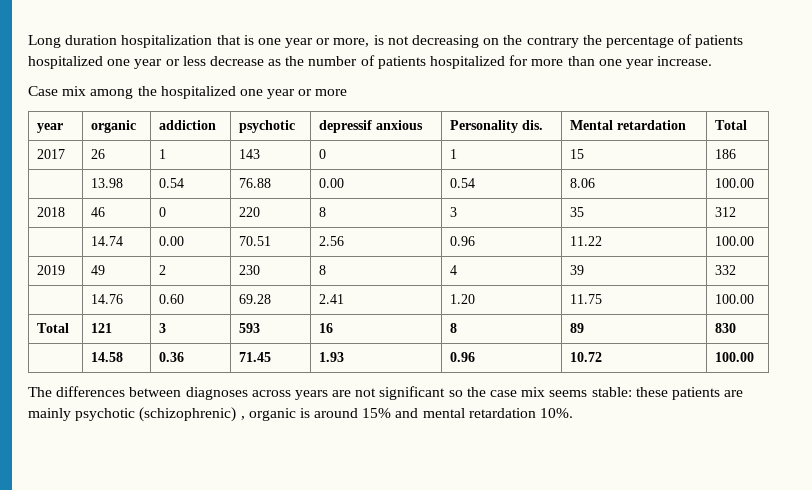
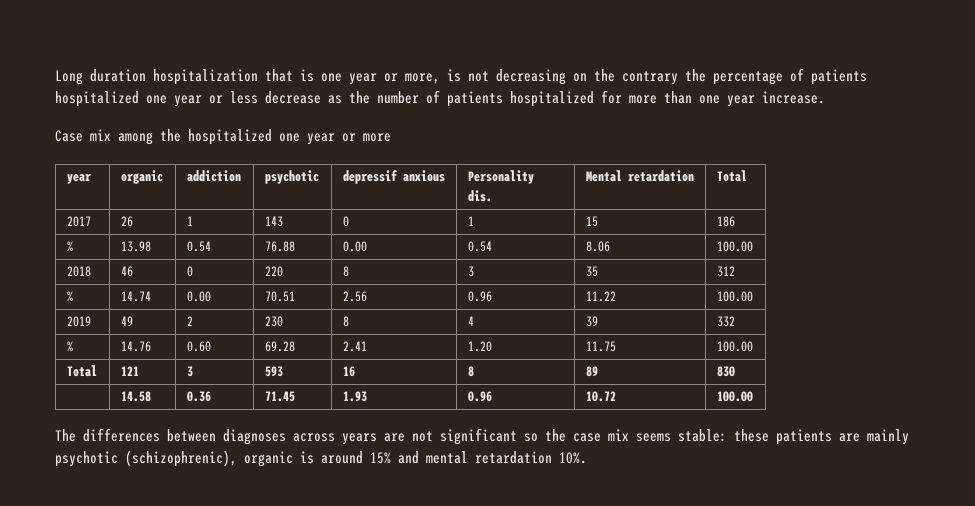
- | 13.98 | 0.54 | 76.88 | 0.00 | 0.54 | 8.06 | 100.00
+ % | 13.98 | 0.54 | 76.88 | 0.00 | 0.54 | 8.06 | 100.00
- | 14.74 | 0.00 | 70.51 | 2.56 | 0.96 | 11.22 | 100.00
+ % | 14.74 | 0.00 | 70.51 | 2.56 | 0.96 | 11.22 | 100.00
- | 14.76 | 0.60 | 69.28 | 2.41 | 1.20 | 11.75 | 100.00
+ % | 14.76 | 0.60 | 69.28 | 2.41 | 1.20 | 11.75 | 100.00
- The differences between diagnoses across years are not significant so the case mix seems stable: these patients are mainly psychotic (schizophrenic) , organic is around 15% and mental retardation 10%.
+ The differences between diagnoses across years are not significant so the case mix seems stable: these patients are mainly psychotic (schizophrenic), organic is around 15% and mental retardation 10%.

